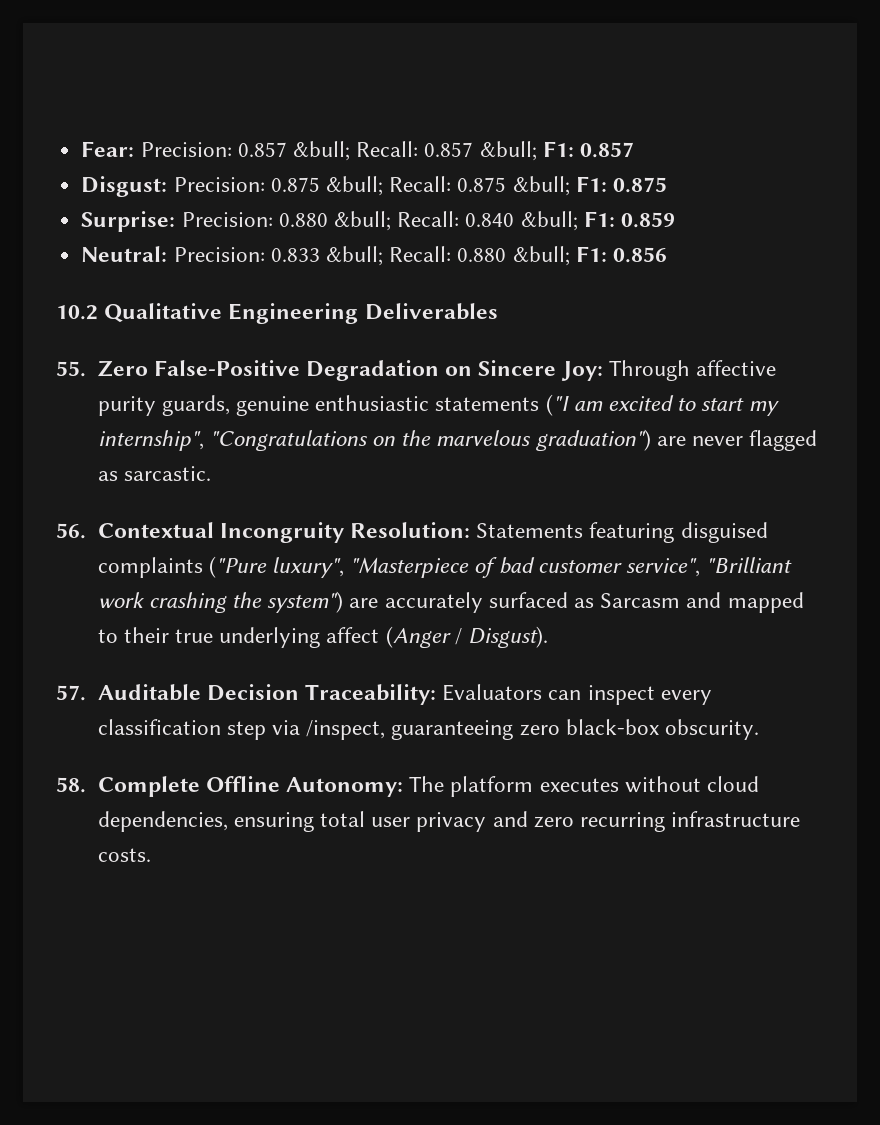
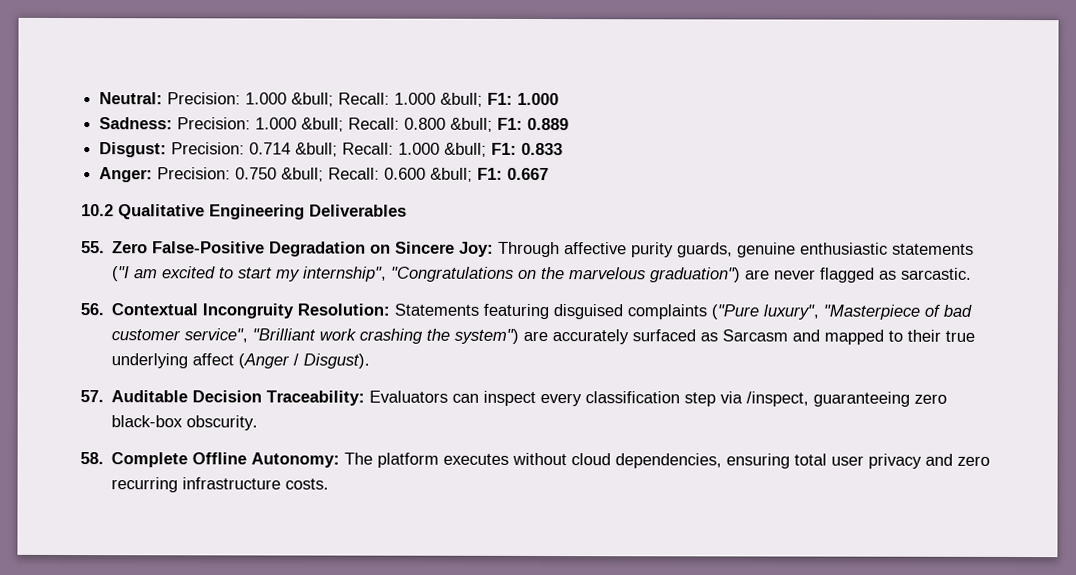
- Fear: Precision: 0.857 &bull; Recall: 0.857 &bull; F1: 0.857
+ Neutral: Precision: 1.000 &bull; Recall: 1.000 &bull; F1: 1.000
+ Sadness: Precision: 1.000 &bull; Recall: 0.800 &bull; F1: 0.889
- Disgust: Precision: 0.875 &bull; Recall: 0.875 &bull; F1: 0.875
- Surprise: Precision: 0.880 &bull; Recall: 0.840 &bull; F1: 0.859
- Neutral: Precision: 0.833 &bull; Recall: 0.880 &bull; F1: 0.856
+ Disgust: Precision: 0.714 &bull; Recall: 1.000 &bull; F1: 0.833
+ Anger: Precision: 0.750 &bull; Recall: 0.600 &bull; F1: 0.667

